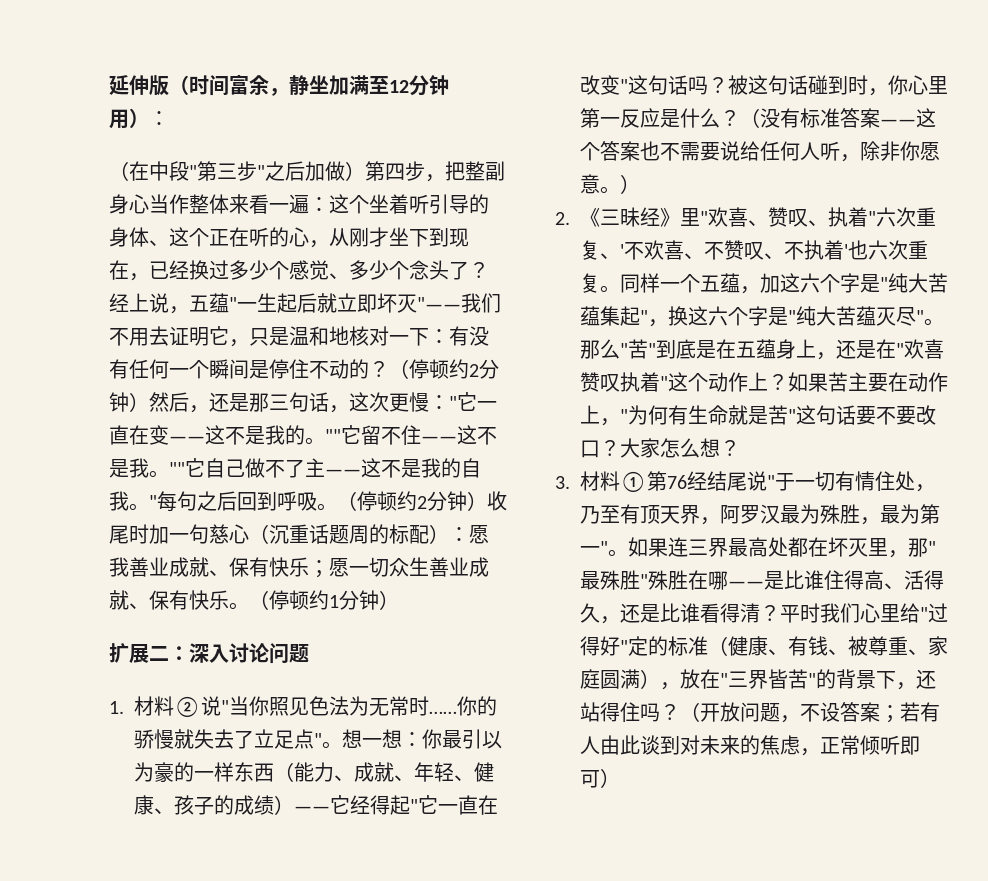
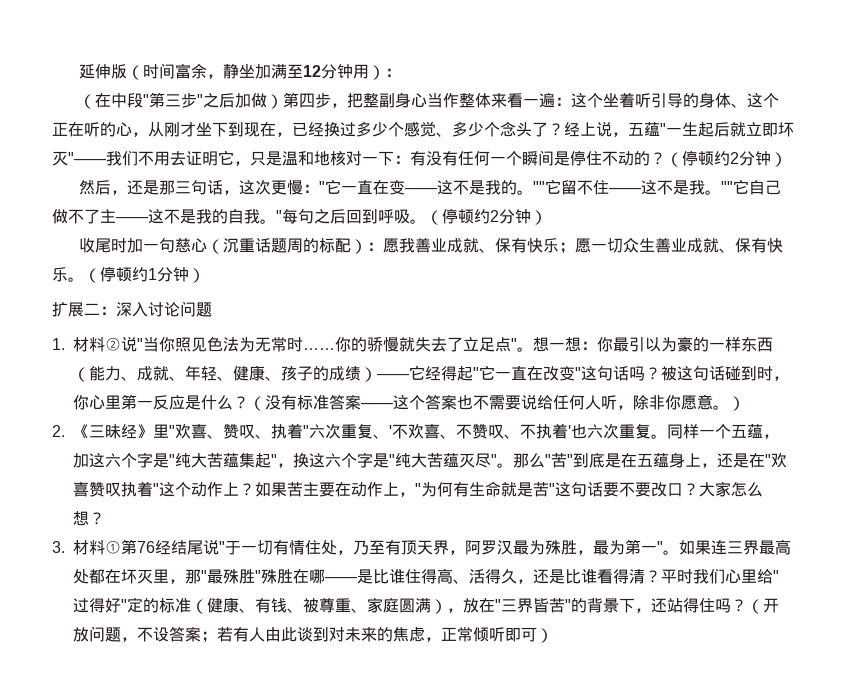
- 经上说，五蕴"一生起后就立即坏灭"——我们不用去证明它，只是温和地核对一下：有没有任何一个瞬间是停住不动的？（停顿约2分钟）然后，还是那三句话，这次更慢："它一直在变——这不是我的。
+ 经上说，五蕴"一生起后就立即坏灭"——我们不用去证明它，只是温和地核对一下：有没有任何一个瞬间是停住不动的？（停顿约2分钟）
+ 然后，还是那三句话，这次更慢："它一直在变——这不是我的。
- "每句之后回到呼吸。（停顿约2分钟）收尾时加一句慈心（沉重话题周的标配）：愿我善业成就、保有快乐；愿一切众生善业成就、保有快乐。
+ "每句之后回到呼吸。（停顿约2分钟）
+ 收尾时加一句慈心（沉重话题周的标配）：愿我善业成就、保有快乐；愿一切众生善业成就、保有快乐。

